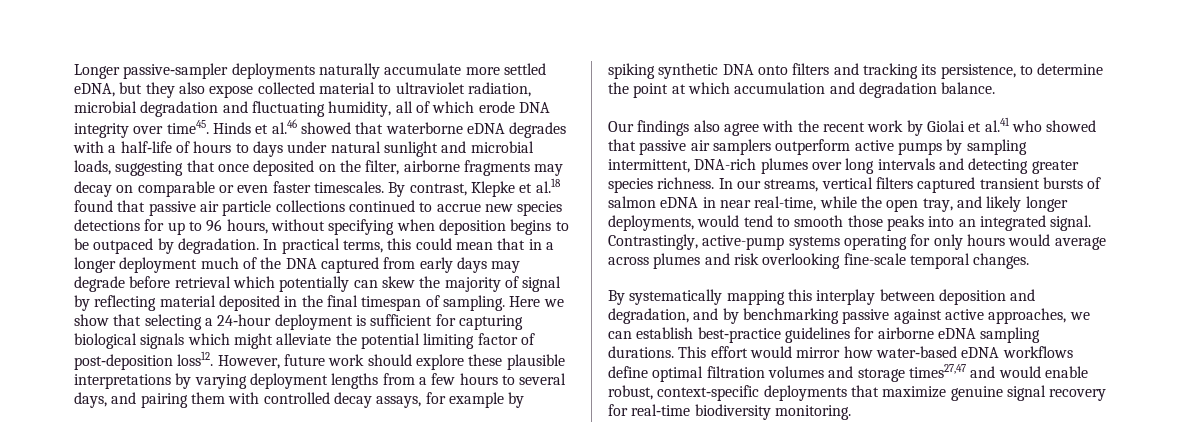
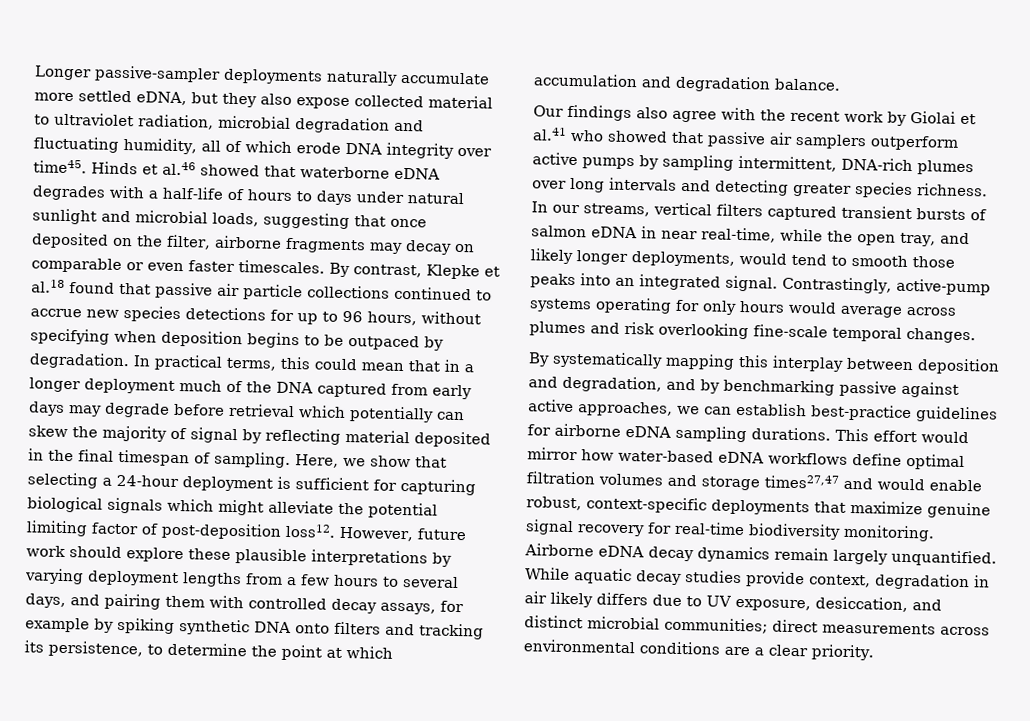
- Here we show that selecting a 24‐hour deployment is sufficient for capturing biological signals which might alleviate the potential limiting factor of post‐deposition loss12.
+ Here, we show that selecting a 24‐hour deployment is sufficient for capturing biological signals which might alleviate the potential limiting factor of post‐deposition loss12.
+ Airborne eDNA decay dynamics remain largely unquantified. While aquatic decay studies provide context, degradation in air likely differs due to UV exposure, desiccation, and distinct microbial communities; direct measurements across environmental conditions are a clear priority.

